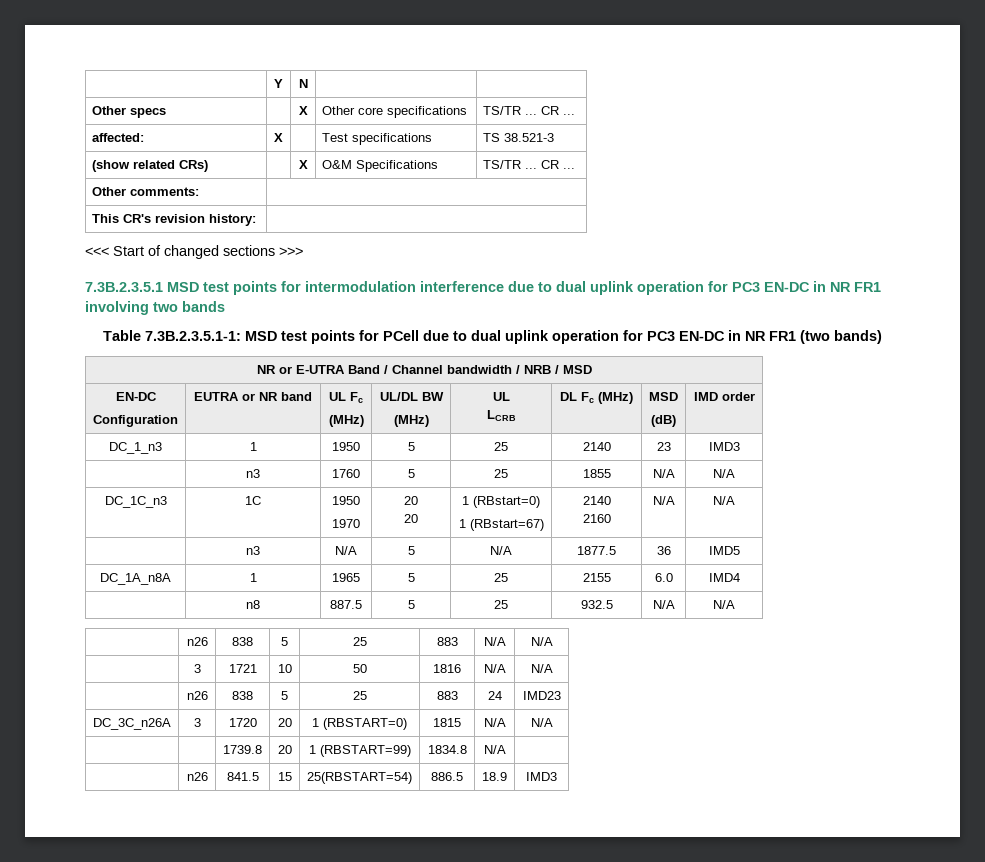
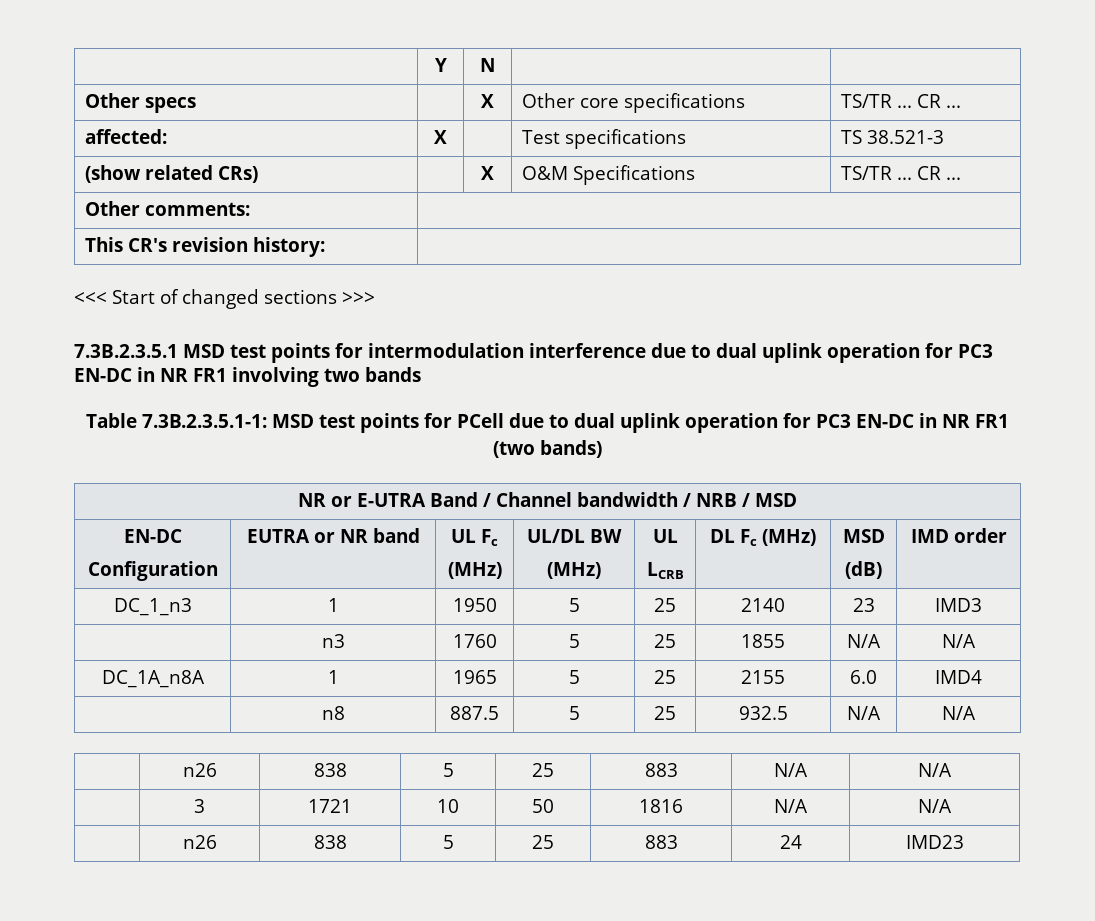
- DC_1C_n3 | 1C | 1950
- 1970 | 20
- 20 | 1 (RBstart=0)
- 1 (RBstart=67) | 2140
- 2160 | N/A | N/A
- | n3 | N/A | 5 | N/A | 1877.5 | 36 | IMD5
- DC_3C_n26A | 3 | 1720 | 20 | 1 (RBSTART=0) | 1815 | N/A | N/A
- | | 1739.8 | 20 | 1 (RBSTART=99) | 1834.8 | N/A |
- | n26 | 841.5 | 15 | 25(RBSTART=54) | 886.5 | 18.9 | IMD3

